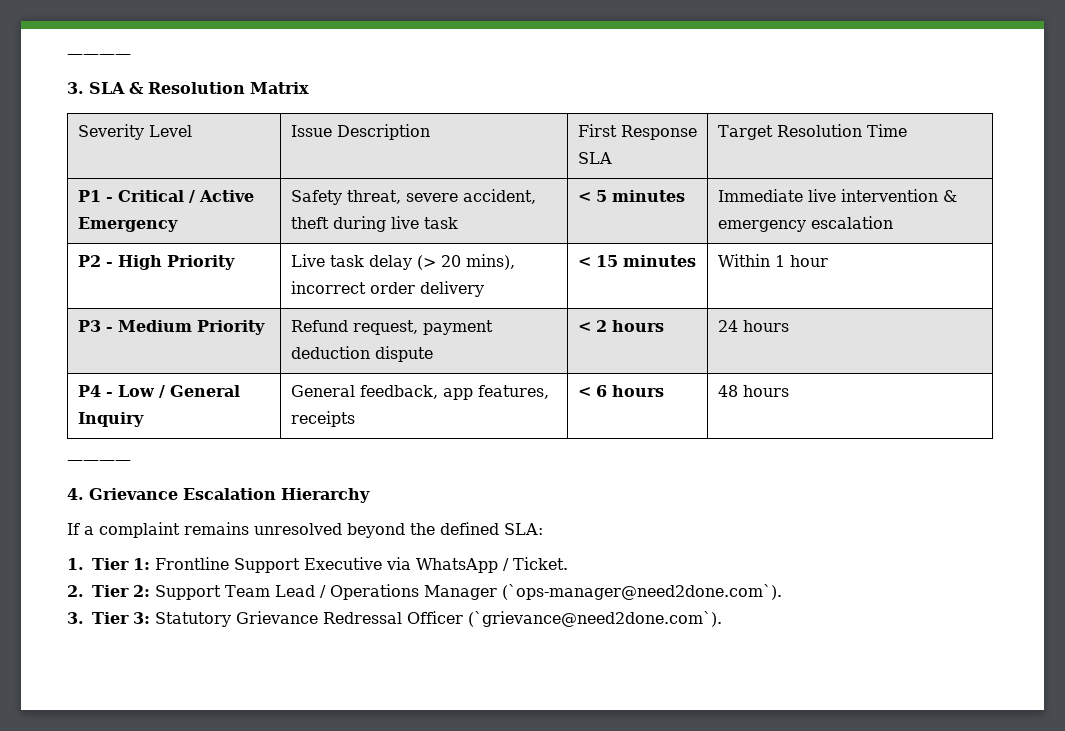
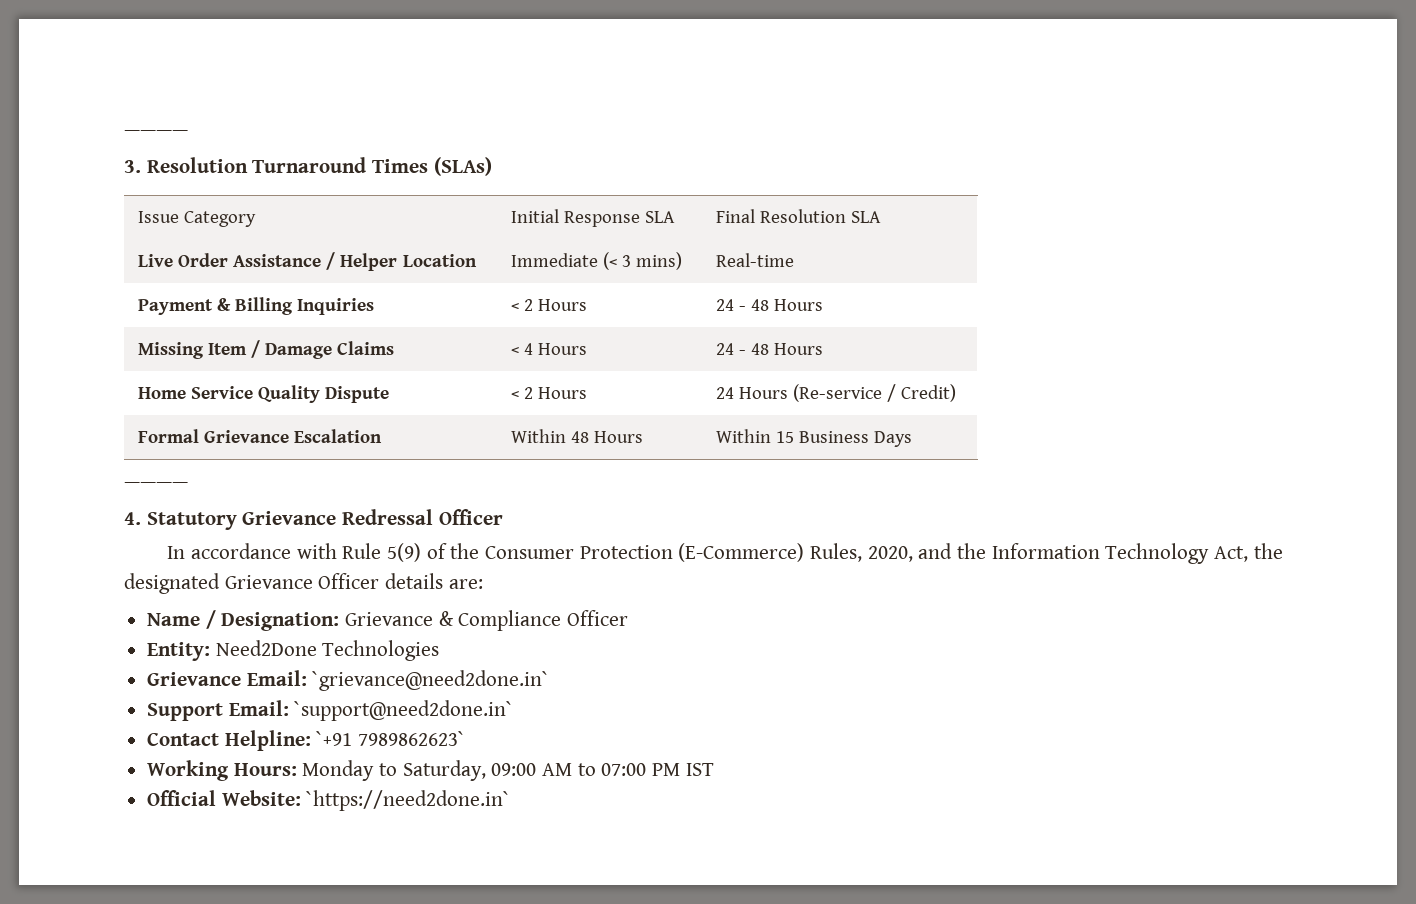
- 3. SLA & Resolution Matrix
- Severity Level | Issue Description | First Response SLA | Target Resolution Time
- P1 - Critical / Active Emergency | Safety threat, severe accident, theft during live task | < 5 minutes | Immediate live intervention & emergency escalation
- P2 - High Priority | Live task delay (> 20 mins), incorrect order delivery | < 15 minutes | Within 1 hour
- P3 - Medium Priority | Refund request, payment deduction dispute | < 2 hours | 24 hours
- P4 - Low / General Inquiry | General feedback, app features, receipts | < 6 hours | 48 hours
+ 3. Resolution Turnaround Times (SLAs)
+ Issue Category | Initial Response SLA | Final Resolution SLA
+ Live Order Assistance / Helper Location | Immediate (< 3 mins) | Real-time
+ Payment & Billing Inquiries | < 2 Hours | 24 - 48 Hours
+ Missing Item / Damage Claims | < 4 Hours | 24 - 48 Hours
+ Home Service Quality Dispute | < 2 Hours | 24 Hours (Re-service / Credit)
+ Formal Grievance Escalation | Within 48 Hours | Within 15 Business Days
  ————
- 4. Grievance Escalation Hierarchy
- If a complaint remains unresolved beyond the defined SLA:
- 1. Tier 1: Frontline Support Executive via WhatsApp / Ticket.
- 2. Tier 2: Support Team Lead / Operations Manager (`ops-manager@need2done.com`).
- 3. Tier 3: Statutory Grievance Redressal Officer (`grievance@need2done.com`).
+ 4. Statutory Grievance Redressal Officer
+ In accordance with Rule 5(9) of the Consumer Protection (E-Commerce) Rules, 2020, and the Information Technology Act, the designated Grievance Officer details are:
+ Name / Designation: Grievance & Compliance Officer
+ Entity: Need2Done Technologies
+ Grievance Email: `grievance@need2done.in`
+ Support Email: `support@need2done.in`
+ Contact Helpline: `+91 7989862623`
+ Working Hours: Monday to Saturday, 09:00 AM to 07:00 PM IST
+ Official Website: `https://need2done.in`

